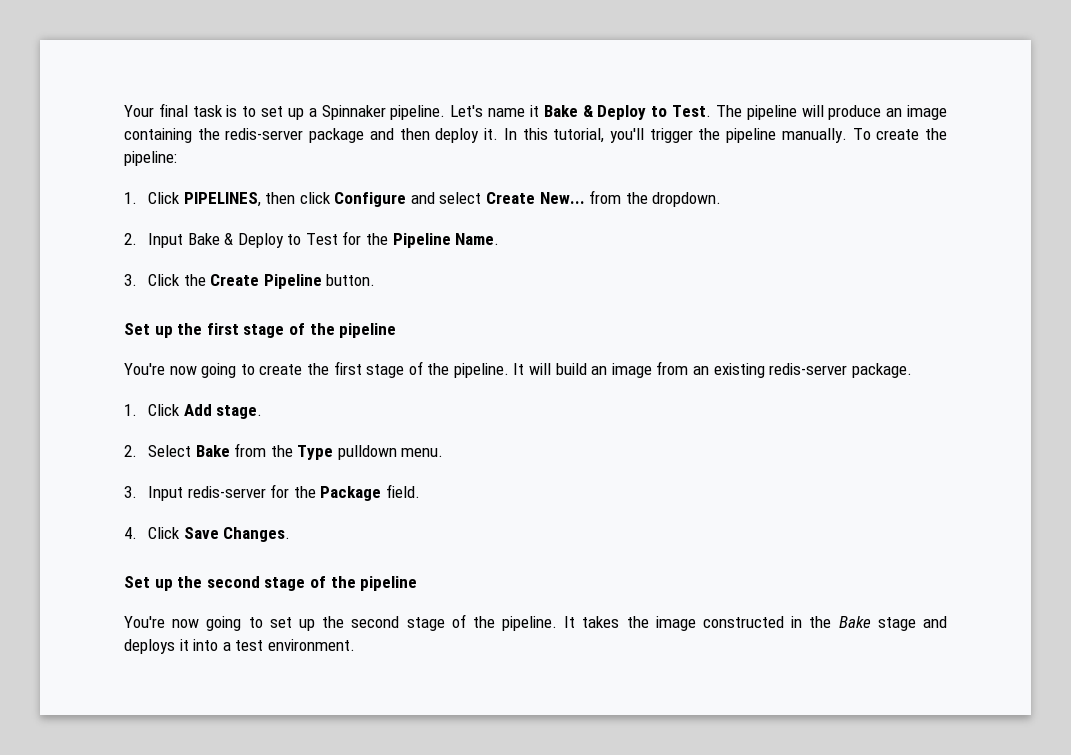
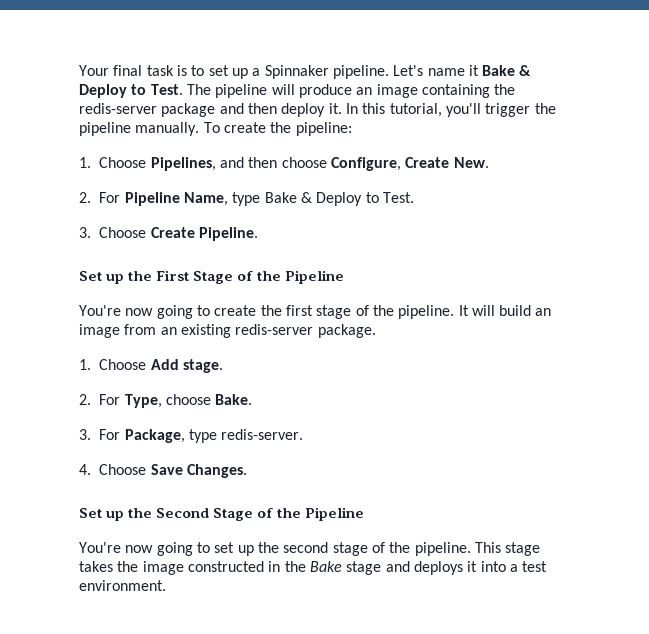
- 1. Click PIPELINES, then click Configure and select Create New... from the dropdown.
- 2. Input Bake & Deploy to Test for the Pipeline Name.
- 3. Click the Create Pipeline button.
- Set up the first stage of the pipeline
+ 1. Choose Pipelines, and then choose Configure, Create New.
+ 2. For Pipeline Name, type Bake & Deploy to Test.
+ 3. Choose Create Pipeline.
+ Set up the First Stage of the Pipeline
- 1. Click Add stage.
+ 1. Choose Add stage.
- 2. Select Bake from the Type pulldown menu.
- 3. Input redis-server for the Package field.
+ 2. For Type, choose Bake.
+ 3. For Package, type redis-server.
- 4. Click Save Changes.
+ 4. Choose Save Changes.
- Set up the second stage of the pipeline
+ Set up the Second Stage of the Pipeline
- It takes the image constructed in the Bake stage and deploys it into a test environment.
+ This stage takes the image constructed in the Bake stage and deploys it into a test environment.

